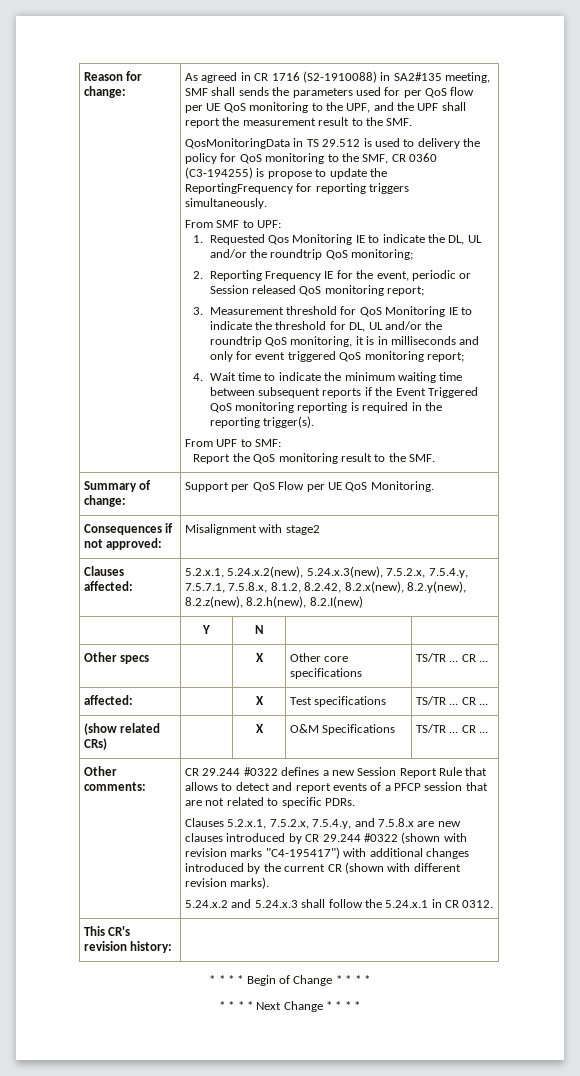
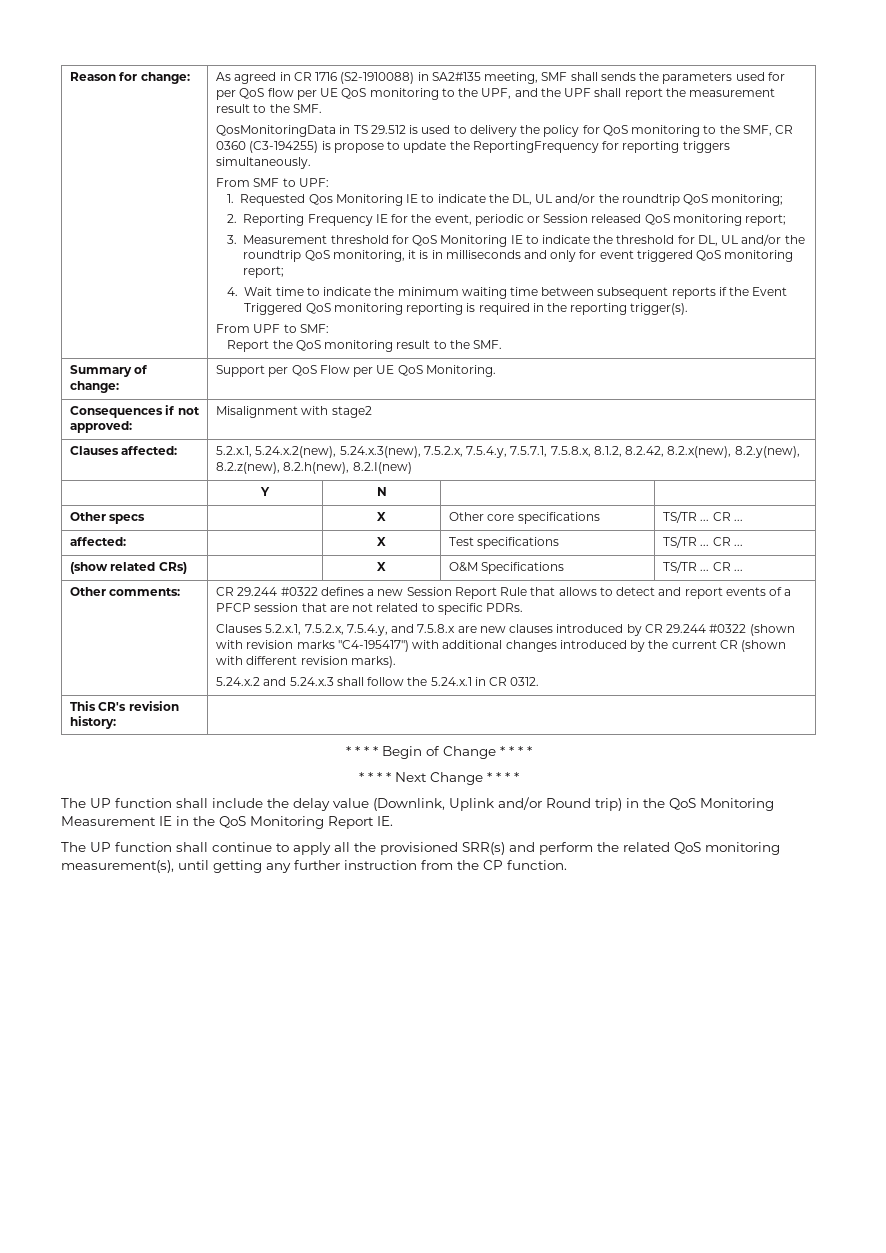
+ The UP function shall include the delay value (Downlink, Uplink and/or Round trip) in the QoS Monitoring Measurement IE in the QoS Monitoring Report IE.
+ The UP function shall continue to apply all the provisioned SRR(s) and perform the related QoS monitoring measurement(s), until getting any further instruction from the CP function.

